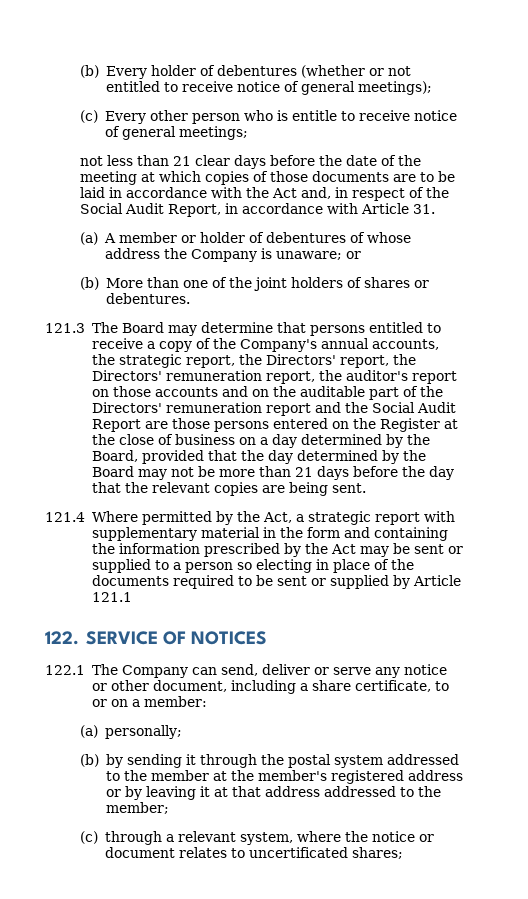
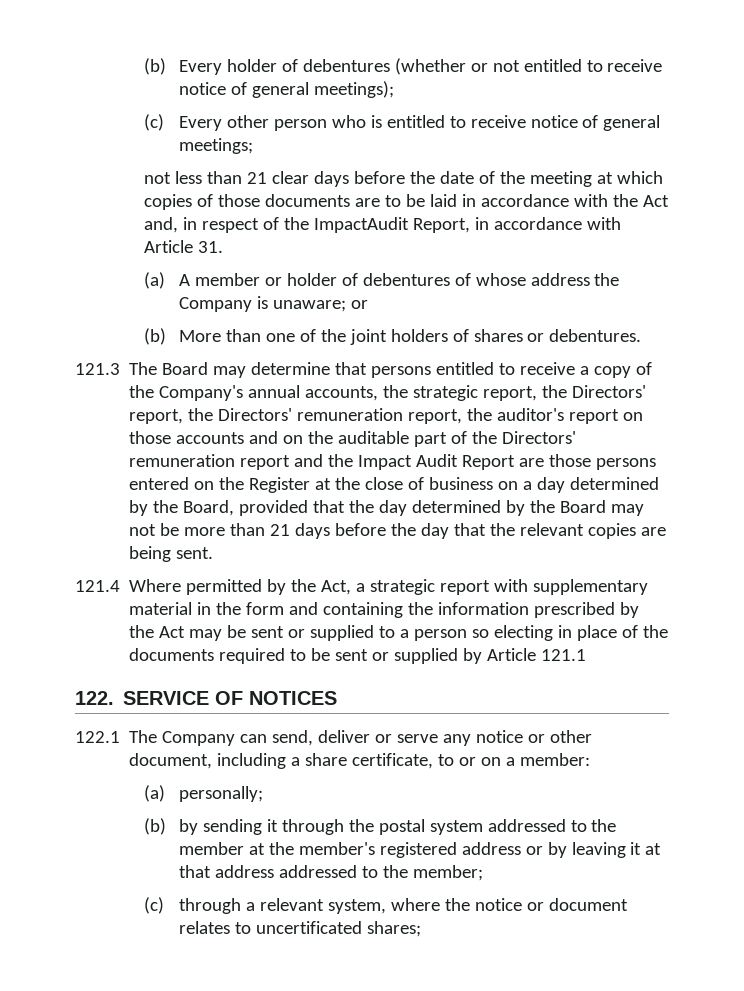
- (c) Every other person who is entitle to receive notice of general meetings;
+ (c) Every other person who is entitled to receive notice of general meetings;
- not less than 21 clear days before the date of the meeting at which copies of those documents are to be laid in accordance with the Act and, in respect of the Social Audit Report, in accordance with Article 31.
+ not less than 21 clear days before the date of the meeting at which copies of those documents are to be laid in accordance with the Act and, in respect of the ImpactAudit Report, in accordance with Article 31.
- 121.3 The Board may determine that persons entitled to receive a copy of the Company's annual accounts, the strategic report, the Directors' report, the Directors' remuneration report, the auditor's report on those accounts and on the auditable part of the Directors' remuneration report and the Social Audit Report are those persons entered on the Register at the close of business on a day determined by the Board, provided that the day determined by the Board may not be more than 21 days before the day that the relevant copies are being sent.
+ 121.3 The Board may determine that persons entitled to receive a copy of the Company's annual accounts, the strategic report, the Directors' report, the Directors' remuneration report, the auditor's report on those accounts and on the auditable part of the Directors' remuneration report and the Impact Audit Report are those persons entered on the Register at the close of business on a day determined by the Board, provided that the day determined by the Board may not be more than 21 days before the day that the relevant copies are being sent.

